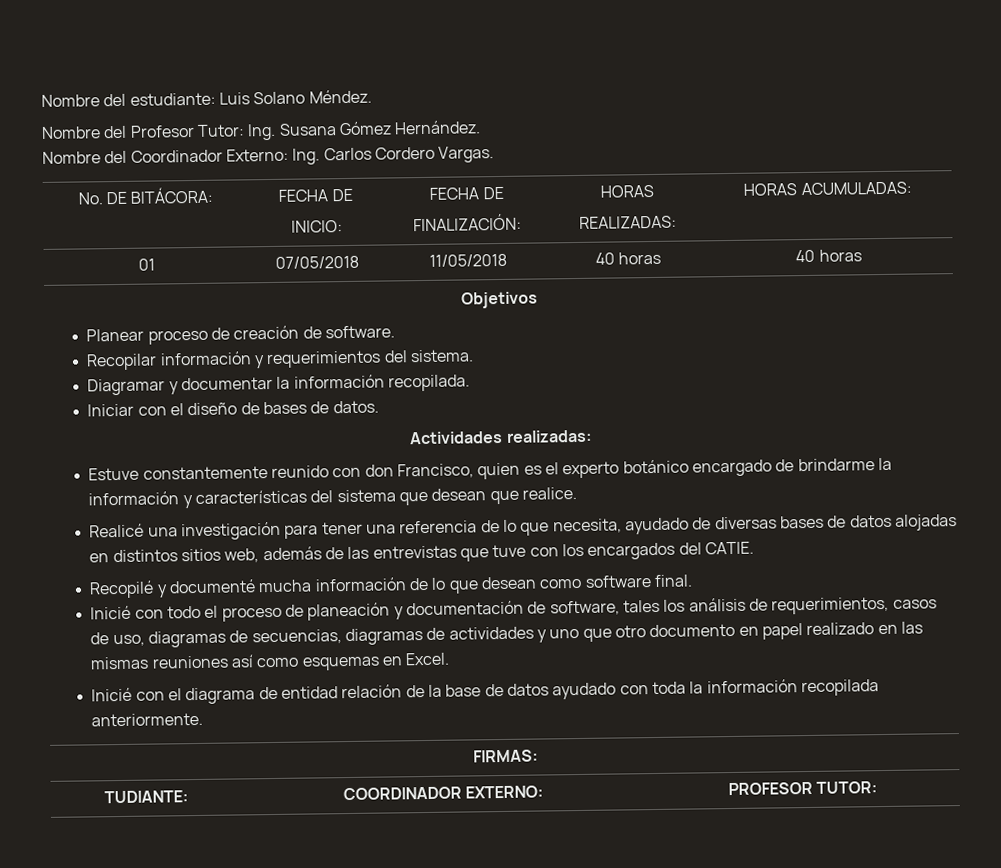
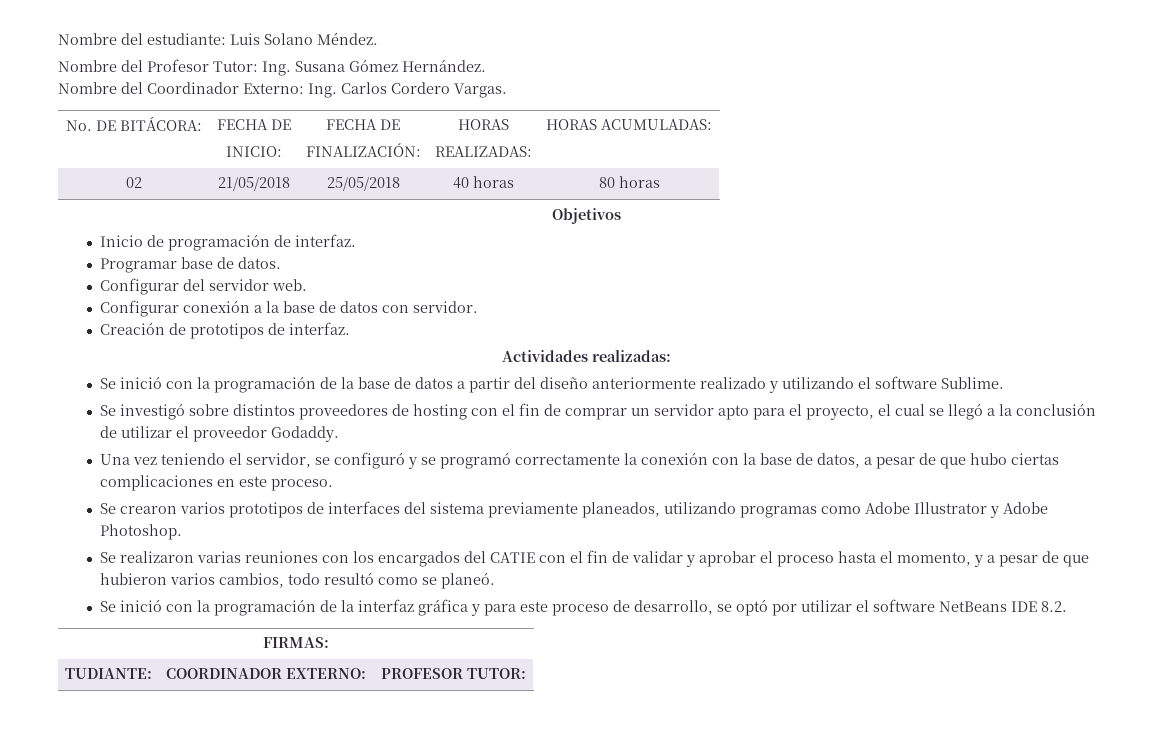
- 01 | 07/05/2018 | 11/05/2018 | 40 horas | 40 horas
+ 02 | 21/05/2018 | 25/05/2018 | 40 horas | 80 horas
- Planear proceso de creación de software.
- Recopilar información y requerimientos del sistema.
- Diagramar y documentar la información recopilada.
- Iniciar con el diseño de bases de datos.
+ Inicio de programación de interfaz.
+ Programar base de datos.
+ Configurar del servidor web.
+ Configurar conexión a la base de datos con servidor.
+ Creación de prototipos de interfaz.
  Actividades realizadas:
- Estuve constantemente reunido con don Francisco, quien es el experto botánico encargado de brindarme la información y características del sistema que desean que realice.
- Realicé una investigación para tener una referencia de lo que necesita, ayudado de diversas bases de datos alojadas en distintos sitios web, además de las entrevistas que tuve con los encargados del CATIE.
- Recopilé y documenté mucha información de lo que desean como software final.
- Inicié con todo el proceso de planeación y documentación de software, tales los análisis de requerimientos, casos de uso, diagramas de secuencias, diagramas de actividades y uno que otro documento en papel realizado en las mismas reuniones así como esquemas en Excel.
- Inicié con el diagrama de entidad relación de la base de datos ayudado con toda la información recopilada anteriormente.
+ Se inició con la programación de la base de datos a partir del diseño anteriormente realizado y utilizando el software Sublime.
+ Se investigó sobre distintos proveedores de hosting con el fin de comprar un servidor apto para el proyecto, el cual se llegó a la conclusión de utilizar el proveedor Godaddy.
+ Una vez teniendo el servidor, se configuró y se programó correctamente la conexión con la base de datos, a pesar de que hubo ciertas complicaciones en este proceso.
+ Se crearon varios prototipos de interfaces del sistema previamente planeados, utilizando programas como Adobe Illustrator y Adobe Photoshop.
+ Se realizaron varias reuniones con los encargados del CATIE con el fin de validar y aprobar el proceso hasta el momento, y a pesar de que hubieron varios cambios, todo resultó como se planeó.
+ Se inició con la programación de la interfaz gráfica y para este proceso de desarrollo, se optó por utilizar el software NetBeans IDE 8.2.

